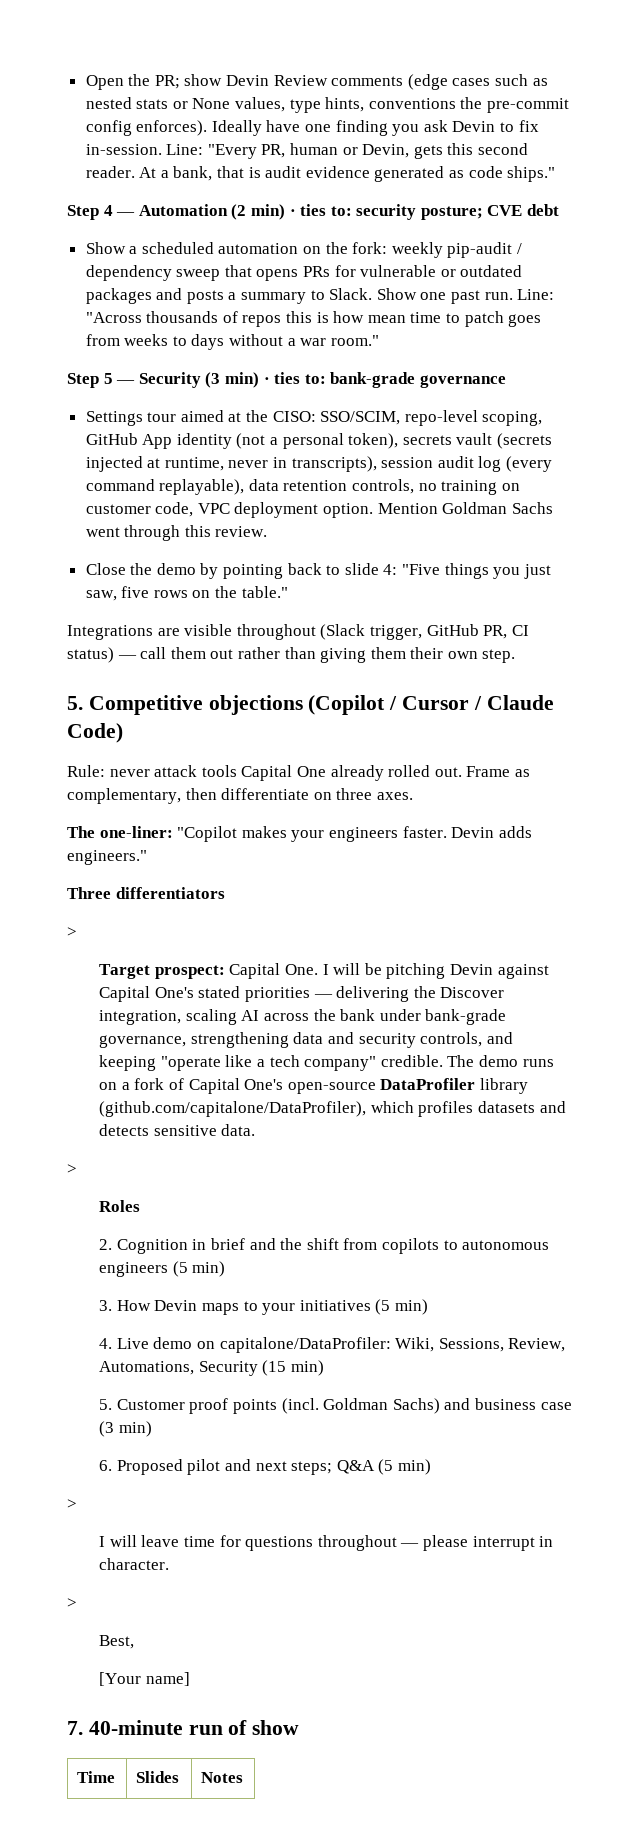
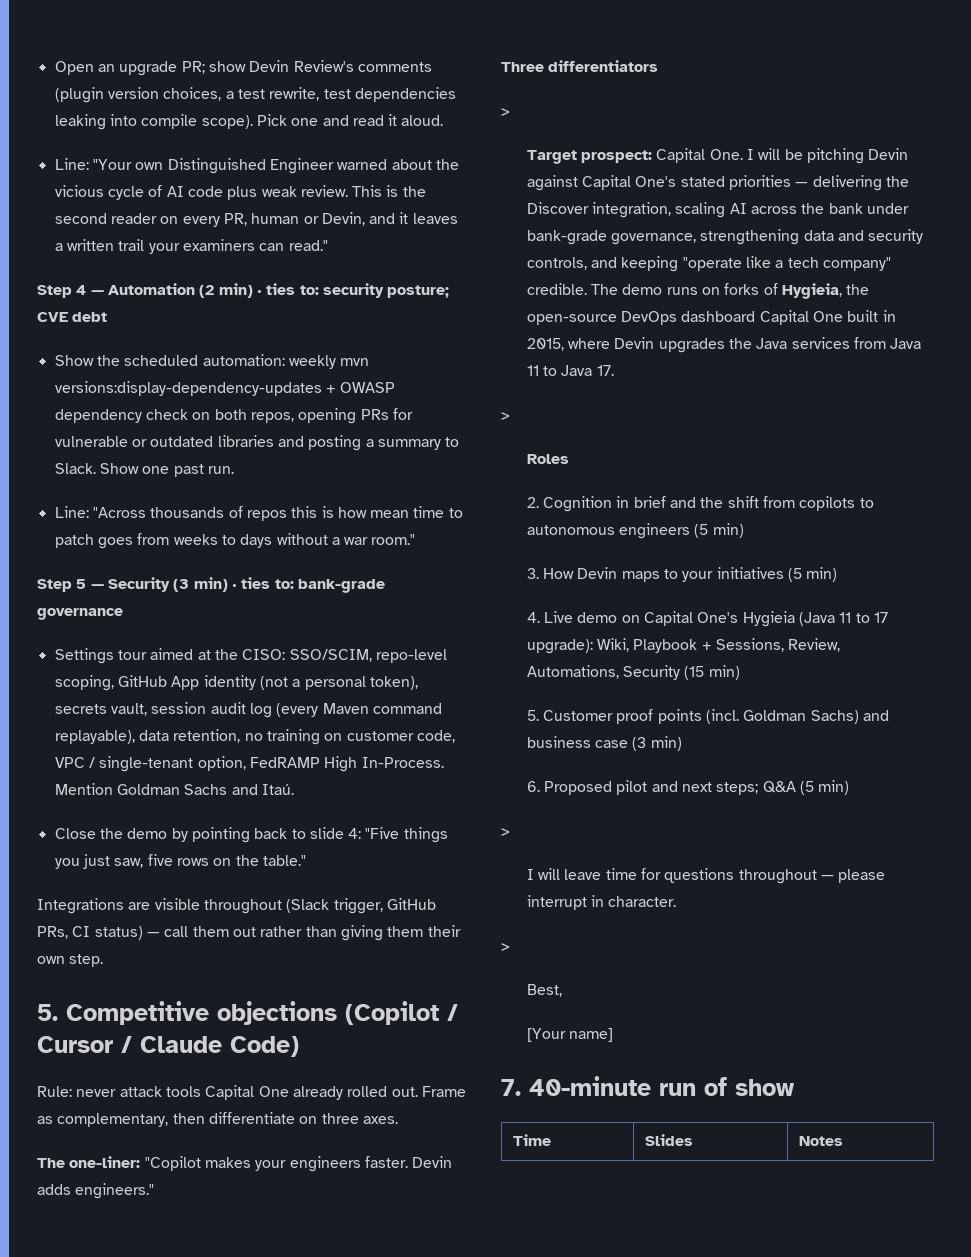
- Open the PR; show Devin Review comments (edge cases such as nested stats or None values, type hints, conventions the pre-commit config enforces). Ideally have one finding you ask Devin to fix in-session. Line: "Every PR, human or Devin, gets this second reader. At a bank, that is audit evidence generated as code ships."
+ Open an upgrade PR; show Devin Review's comments (plugin version choices, a test rewrite, test dependencies leaking into compile scope). Pick one and read it aloud.
+ Line: "Your own Distinguished Engineer warned about the vicious cycle of AI code plus weak review. This is the second reader on every PR, human or Devin, and it leaves a written trail your examiners can read."
- Show a scheduled automation on the fork: weekly pip-audit / dependency sweep that opens PRs for vulnerable or outdated packages and posts a summary to Slack.
+ Show the scheduled automation: weekly mvn versions:display-dependency-updates + OWASP dependency check on both repos, opening PRs for vulnerable or outdated libraries and posting a summary to Slack.
- Show one past run. Line: "Across thousands of repos this is how mean time to patch goes from weeks to days without a war room."
+ Show one past run.
+ Line: "Across thousands of repos this is how mean time to patch goes from weeks to days without a war room."
- Settings tour aimed at the CISO: SSO/SCIM, repo-level scoping, GitHub App identity (not a personal token), secrets vault (secrets injected at runtime, never in transcripts), session audit log (every command replayable), data retention controls, no training on customer code, VPC deployment option. Mention Goldman Sachs went through this review.
+ Settings tour aimed at the CISO: SSO/SCIM, repo-level scoping, GitHub App identity (not a personal token), secrets vault, session audit log (every Maven command replayable), data retention, no training on customer code, VPC / single-tenant option, FedRAMP High In-Process. Mention Goldman Sachs and Itaú.
- Integrations are visible throughout (Slack trigger, GitHub PR, CI status) — call them out rather than giving them their own step.
+ Integrations are visible throughout (Slack trigger, GitHub PRs, CI status) — call them out rather than giving them their own step.
- The demo runs on a fork of Capital One's open-source DataProfiler library (github.com/capitalone/DataProfiler), which profiles datasets and detects sensitive data.
+ The demo runs on forks of Hygieia, the open-source DevOps dashboard Capital One built in 2015, where Devin upgrades the Java services from Java 11 to Java 17.
- 4. Live demo on capitalone/DataProfiler: Wiki, Sessions, Review, Automations, Security (15 min)
+ 4. Live demo on Capital One's Hygieia (Java 11 to 17 upgrade): Wiki, Playbook + Sessions, Review, Automations, Security (15 min)

